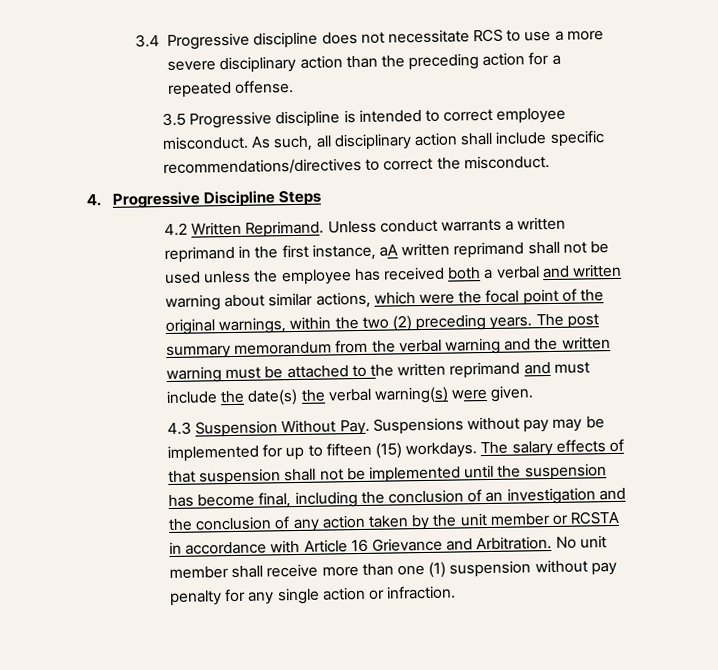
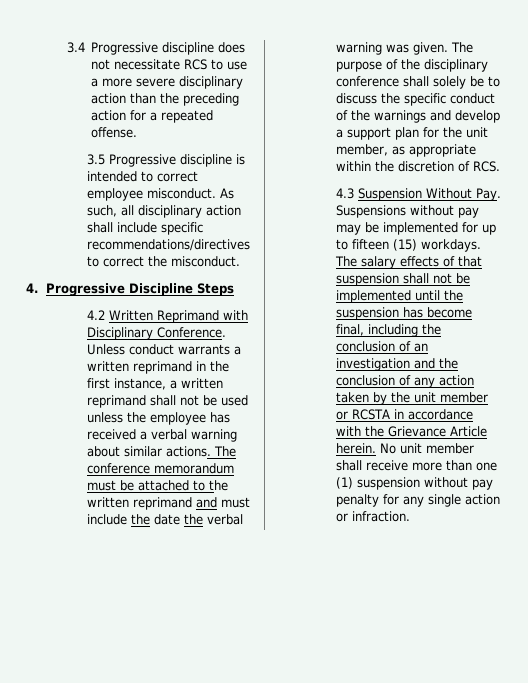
- 4.2 Written Reprimand.
+ 4.2 Written Reprimand with Disciplinary Conference.
- Unless conduct warrants a written reprimand in the first instance, aA written reprimand shall not be used unless the employee has received both a verbal and written warning about similar actions, which were the focal point of the original warnings, within the two (2) preceding years. The post summary memorandum from the verbal warning and the written warning must be attached to the written reprimand and must include the date(s) the verbal warning(s) were given.
+ Unless conduct warrants a written reprimand in the first instance, a written reprimand shall not be used unless the employee has received a verbal warning about similar actions. The conference memorandum must be attached to the written reprimand and must include the date the verbal warning was given. The purpose of the disciplinary conference shall solely be to discuss the specific conduct of the warnings and develop a support plan for the unit member, as appropriate within the discretion of RCS.
- The salary effects of that suspension shall not be implemented until the suspension has become final, including the conclusion of an investigation and the conclusion of any action taken by the unit member or RCSTA in accordance with Article 16 Grievance and Arbitration.
+ The salary effects of that suspension shall not be implemented until the suspension has become final, including the conclusion of an investigation and the conclusion of any action taken by the unit member or RCSTA in accordance with the Grievance Article herein.

